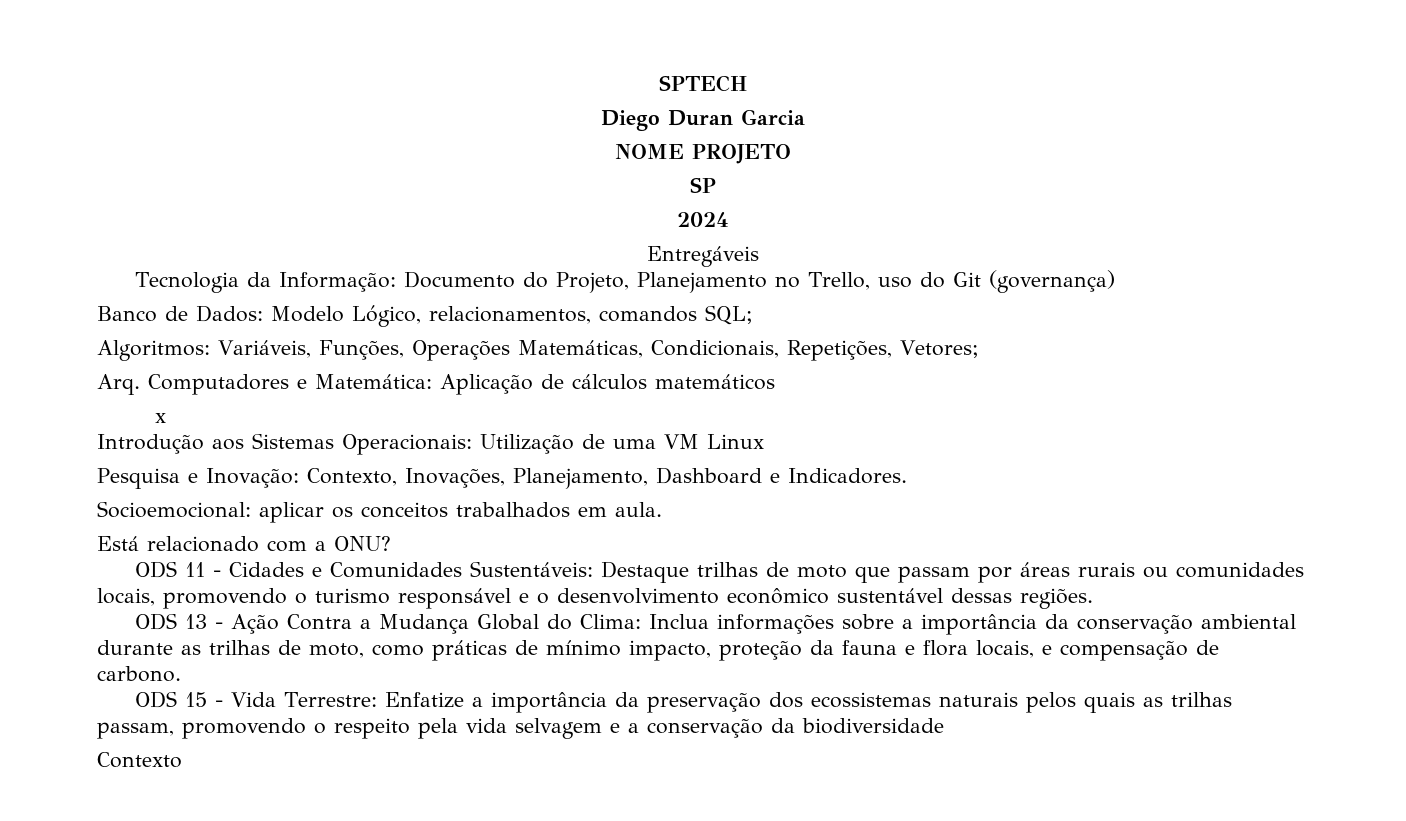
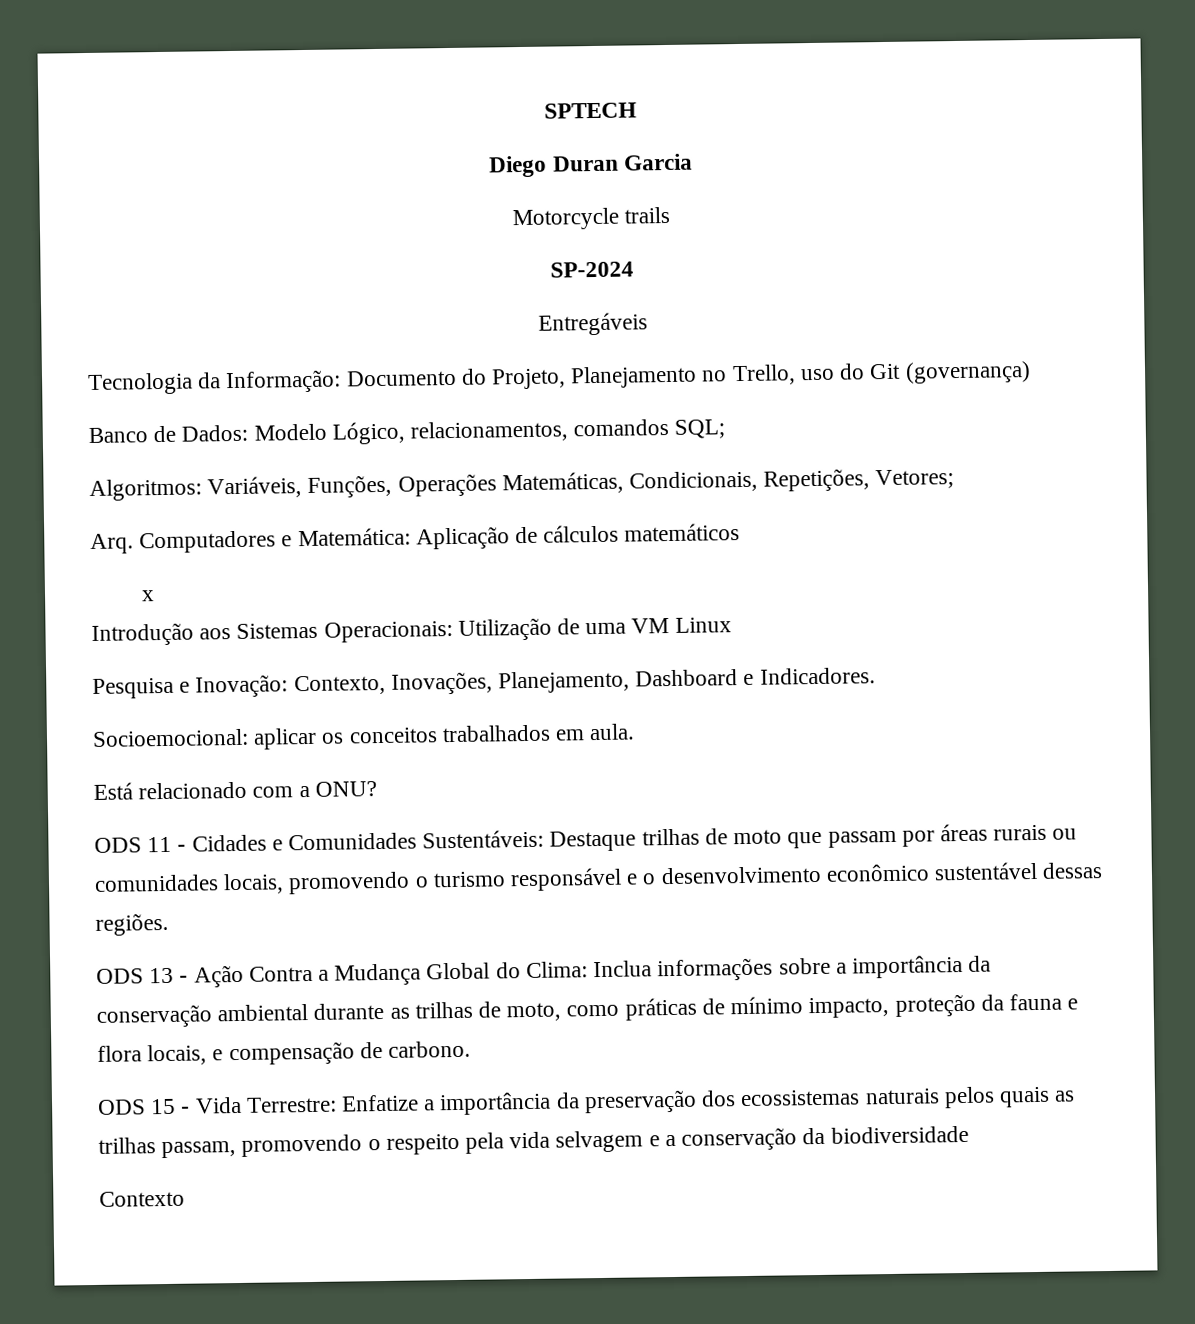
- NOME PROJETO
- SP
- 2024
+ Motorcycle trails
+ SP-2024

